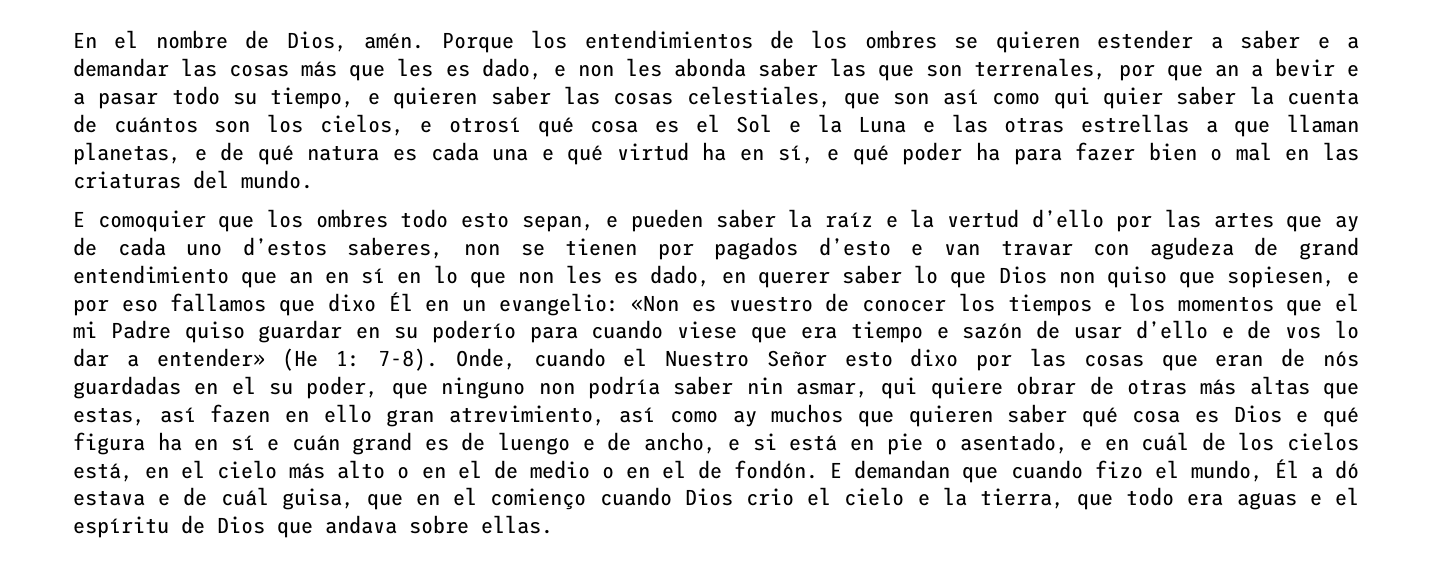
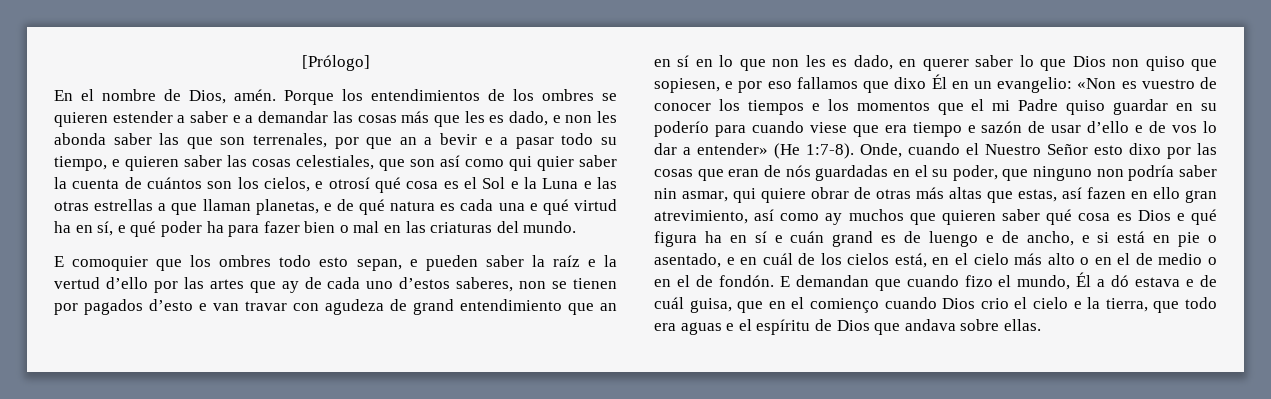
+ [Prólogo]
- «Non es vuestro de conocer los tiempos e los momentos que el mi Padre quiso guardar en su poderío para cuando viese que era tiempo e sazón de usar d’ello e de vos lo dar a entender» (He 1: 7-8).
+ «Non es vuestro de conocer los tiempos e los momentos que el mi Padre quiso guardar en su poderío para cuando viese que era tiempo e sazón de usar d’ello e de vos lo dar a entender» (He 1:7-8).

